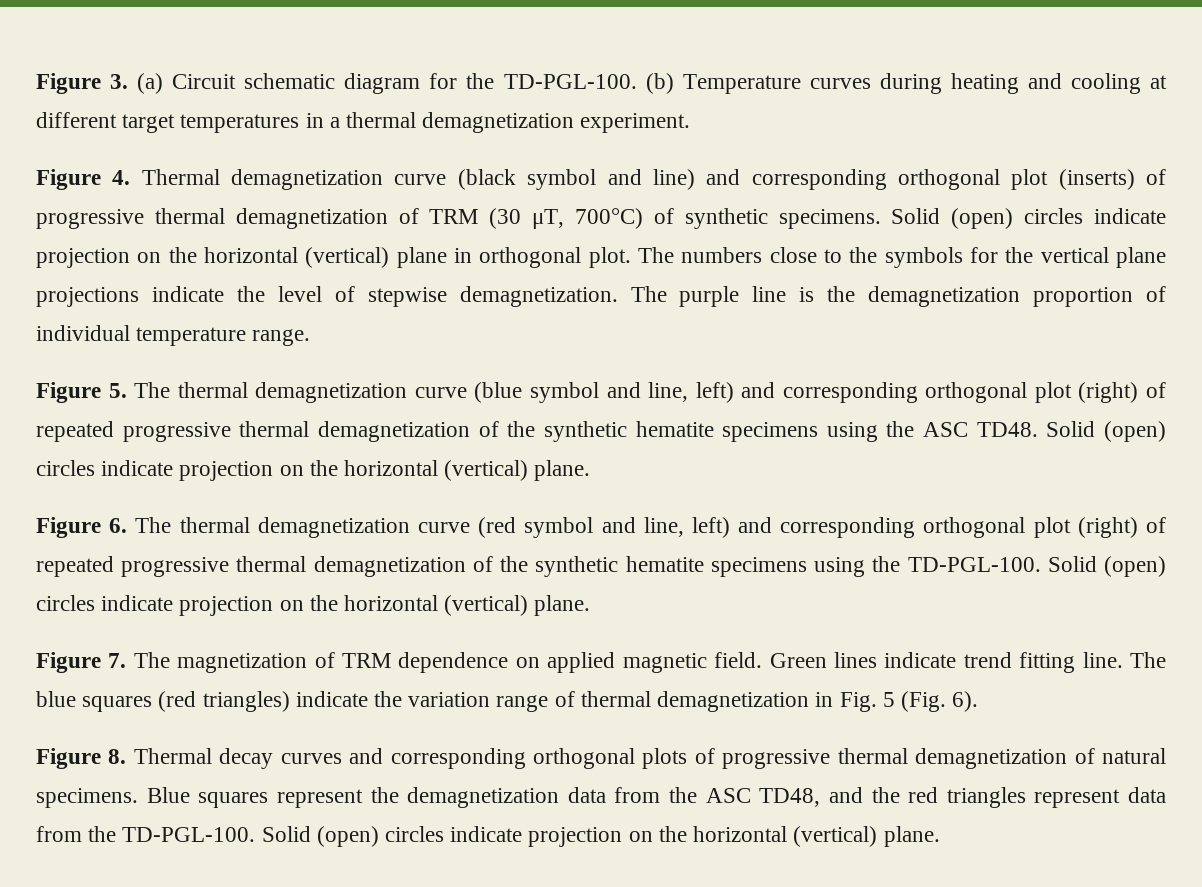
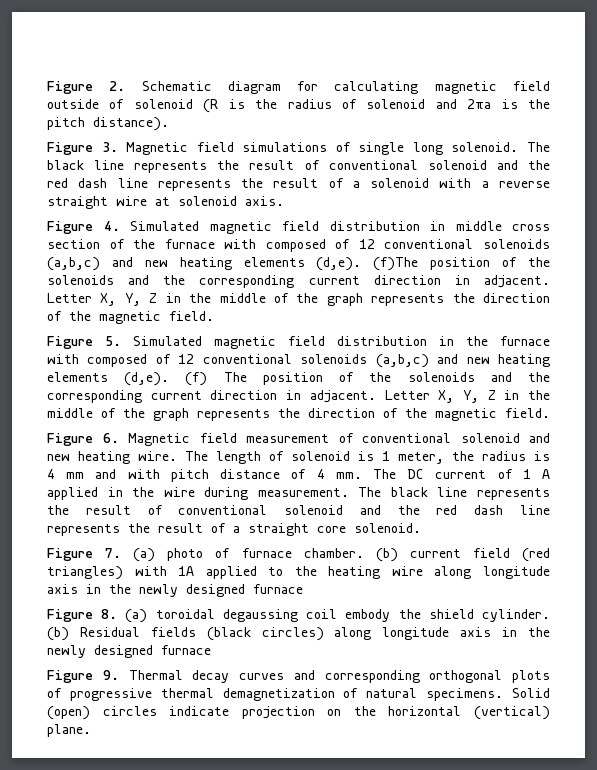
- Figure 3. (a) Circuit schematic diagram for the TD-PGL-100. (b) Temperature curves during heating and cooling at different target temperatures in a thermal demagnetization experiment.
- Figure 4. Thermal demagnetization curve (black symbol and line) and corresponding orthogonal plot (inserts) of progressive thermal demagnetization of TRM (30 μT, 700°C) of synthetic specimens. Solid (open) circles indicate projection on the horizontal (vertical) plane in orthogonal plot. The numbers close to the symbols for the vertical plane projections indicate the level of stepwise demagnetization. The purple line is the demagnetization proportion of individual temperature range.
- Figure 5. The thermal demagnetization curve (blue symbol and line, left) and corresponding orthogonal plot (right) of repeated progressive thermal demagnetization of the synthetic hematite specimens using the ASC TD48. Solid (open) circles indicate projection on the horizontal (vertical) plane.
- Figure 6. The thermal demagnetization curve (red symbol and line, left) and corresponding orthogonal plot (right) of repeated progressive thermal demagnetization of the synthetic hematite specimens using the TD-PGL-100. Solid (open) circles indicate projection on the horizontal (vertical) plane.
- Figure 7. The magnetization of TRM dependence on applied magnetic field. Green lines indicate trend fitting line. The blue squares (red triangles) indicate the variation range of thermal demagnetization in Fig. 5 (Fig. 6).
- Figure 8. Thermal decay curves and corresponding orthogonal plots of progressive thermal demagnetization of natural specimens.
+ Figure 2. Schematic diagram for calculating magnetic field outside of solenoid (R is the radius of solenoid and 2πa is the pitch distance).
+ Figure 3. Magnetic field simulations of single long solenoid. The black line represents the result of conventional solenoid and the red dash line represents the result of a solenoid with a reverse straight wire at solenoid axis.
+ Figure 4. Simulated magnetic field distribution in middle cross section of the furnace with composed of 12 conventional solenoids (a,b,c) and new heating elements (d,e). (f)The position of the solenoids and the corresponding current direction in adjacent. Letter X, Y, Z in the middle of the graph represents the direction of the magnetic field.
+ Figure 5. Simulated magnetic field distribution in the furnace with composed of 12 conventional solenoids (a,b,c) and new heating elements (d,e). (f) The position of the solenoids and the corresponding current direction in adjacent. Letter X, Y, Z in the middle of the graph represents the direction of the magnetic field.
+ Figure 6. Magnetic field measurement of conventional solenoid and new heating wire. The length of solenoid is 1 meter, the radius is 4 mm and with pitch distance of 4 mm. The DC current of 1 A applied in the wire during measurement. The black line represents the result of conventional solenoid and the red dash line represents the result of a straight core solenoid.
+ Figure 7. (a) photo of furnace chamber. (b) current field (red triangles) with 1A applied to the heating wire along longitude axis in the newly designed furnace
+ Figure 8. (a) toroidal degaussing coil embody the shield cylinder. (b) Residual fields (black circles) along longitude axis in the newly designed furnace
+ Figure 9. Thermal decay curves and corresponding orthogonal plots of progressive thermal demagnetization of natural specimens.
- Blue squares represent the demagnetization data from the ASC TD48, and the red triangles represent data from the TD-PGL-100.

